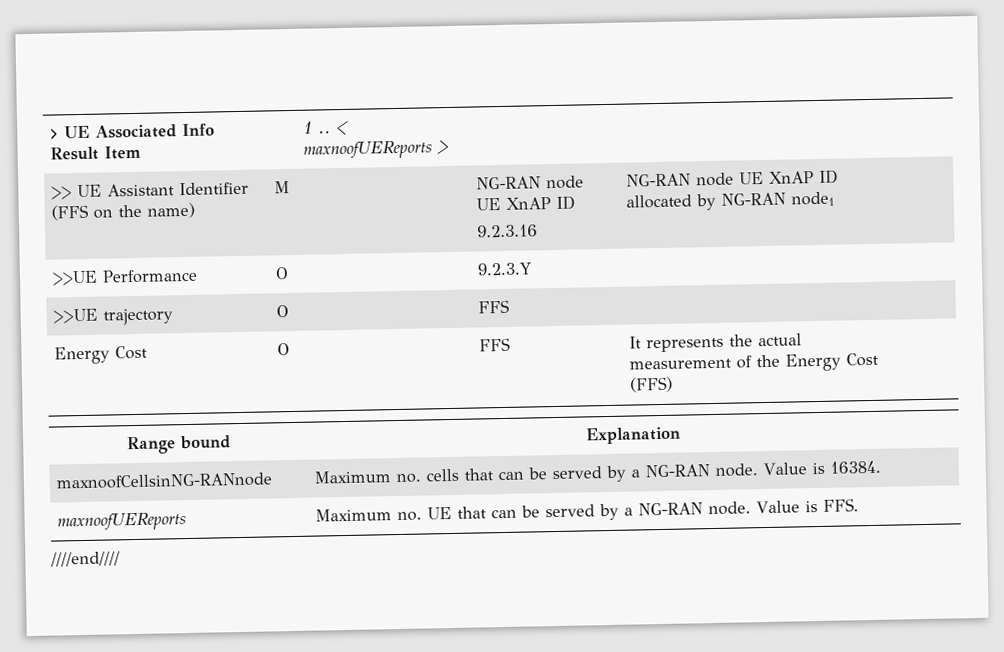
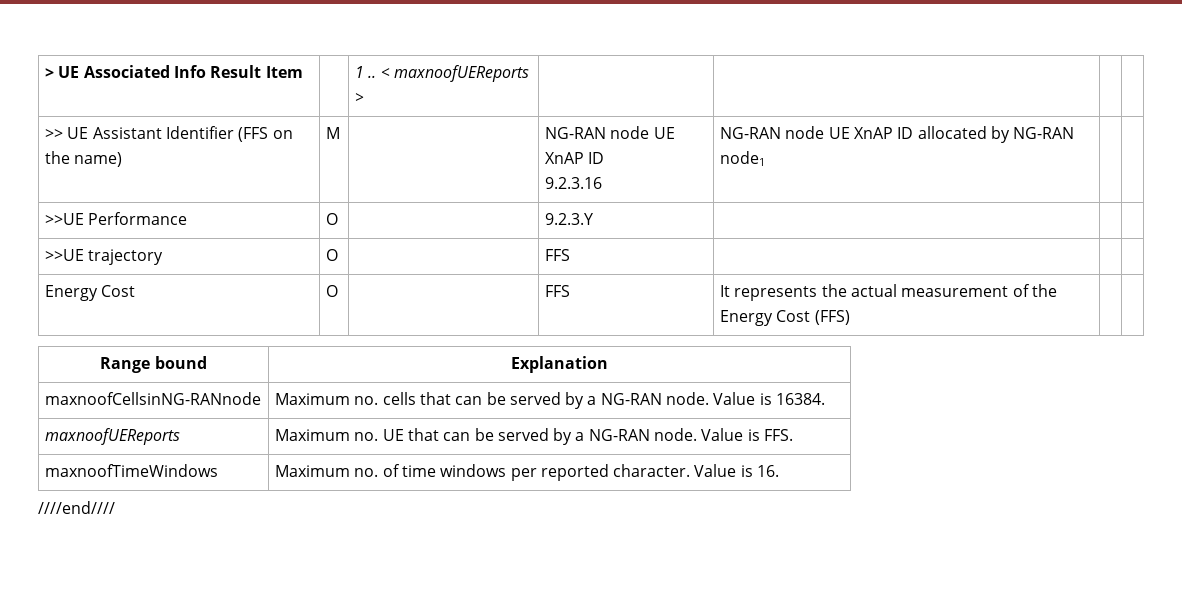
+ maxnoofTimeWindows | Maximum no. of time windows per reported character. Value is 16.

